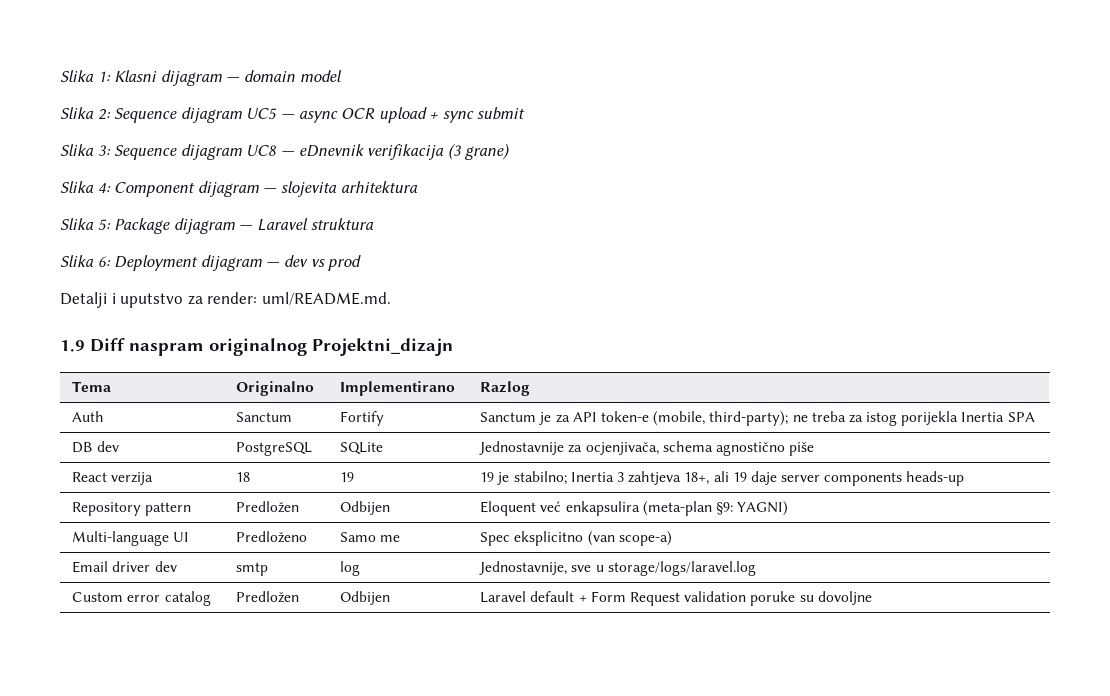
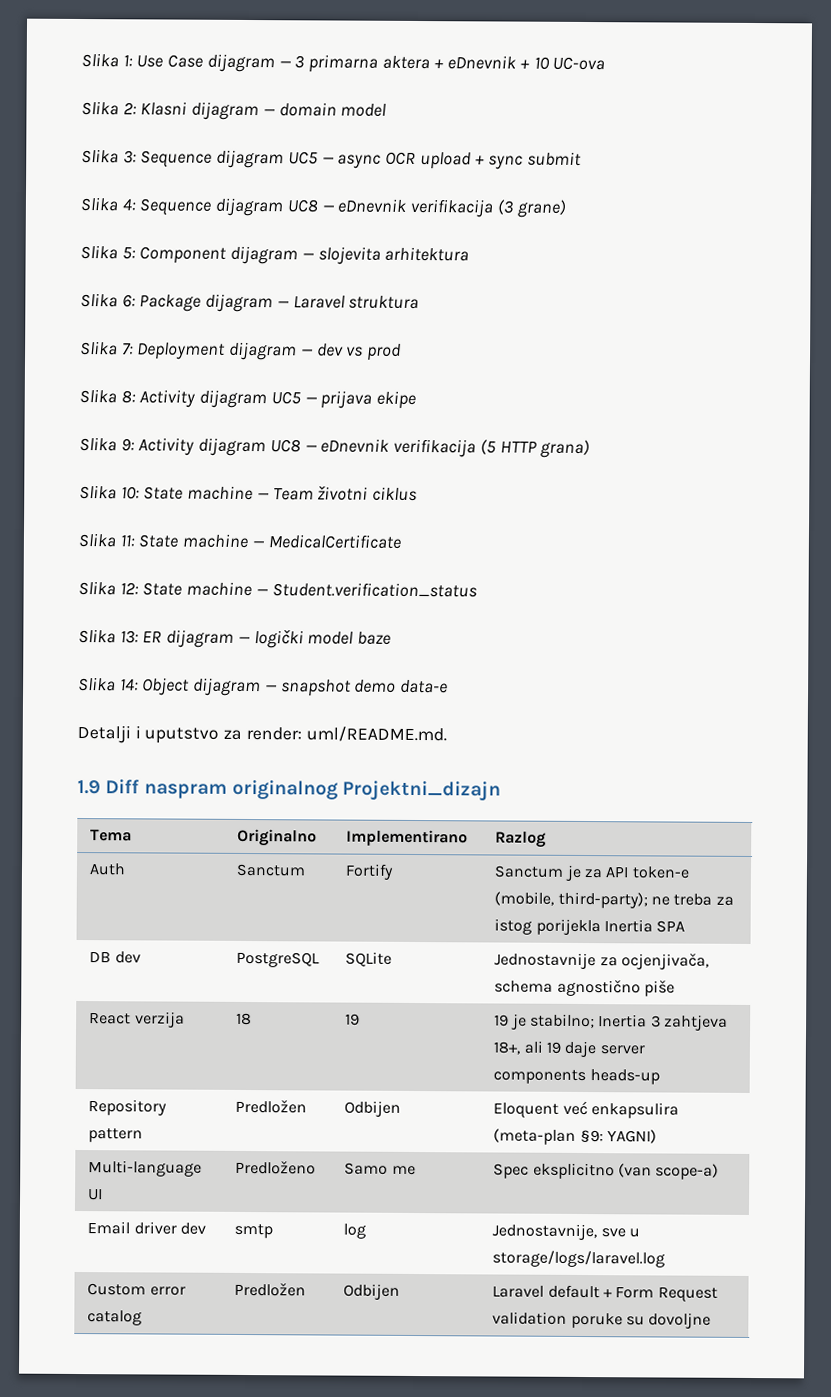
- Slika 1: Klasni dijagram — domain model
+ Slika 1: Use Case dijagram — 3 primarna aktera + eDnevnik + 10 UC-ova
+ Slika 2: Klasni dijagram — domain model
- Slika 2: Sequence dijagram UC5 — async OCR upload + sync submit
+ Slika 3: Sequence dijagram UC5 — async OCR upload + sync submit
- Slika 3: Sequence dijagram UC8 — eDnevnik verifikacija (3 grane)
+ Slika 4: Sequence dijagram UC8 — eDnevnik verifikacija (3 grane)
- Slika 4: Component dijagram — slojevita arhitektura
+ Slika 5: Component dijagram — slojevita arhitektura
- Slika 5: Package dijagram — Laravel struktura
+ Slika 6: Package dijagram — Laravel struktura
- Slika 6: Deployment dijagram — dev vs prod
+ Slika 7: Deployment dijagram — dev vs prod
+ Slika 8: Activity dijagram UC5 — prijava ekipe
+ Slika 9: Activity dijagram UC8 — eDnevnik verifikacija (5 HTTP grana)
+ Slika 10: State machine — Team životni ciklus
+ Slika 11: State machine — MedicalCertificate
+ Slika 12: State machine — Student.verification_status
+ Slika 13: ER dijagram — logički model baze
+ Slika 14: Object dijagram — snapshot demo data-e

